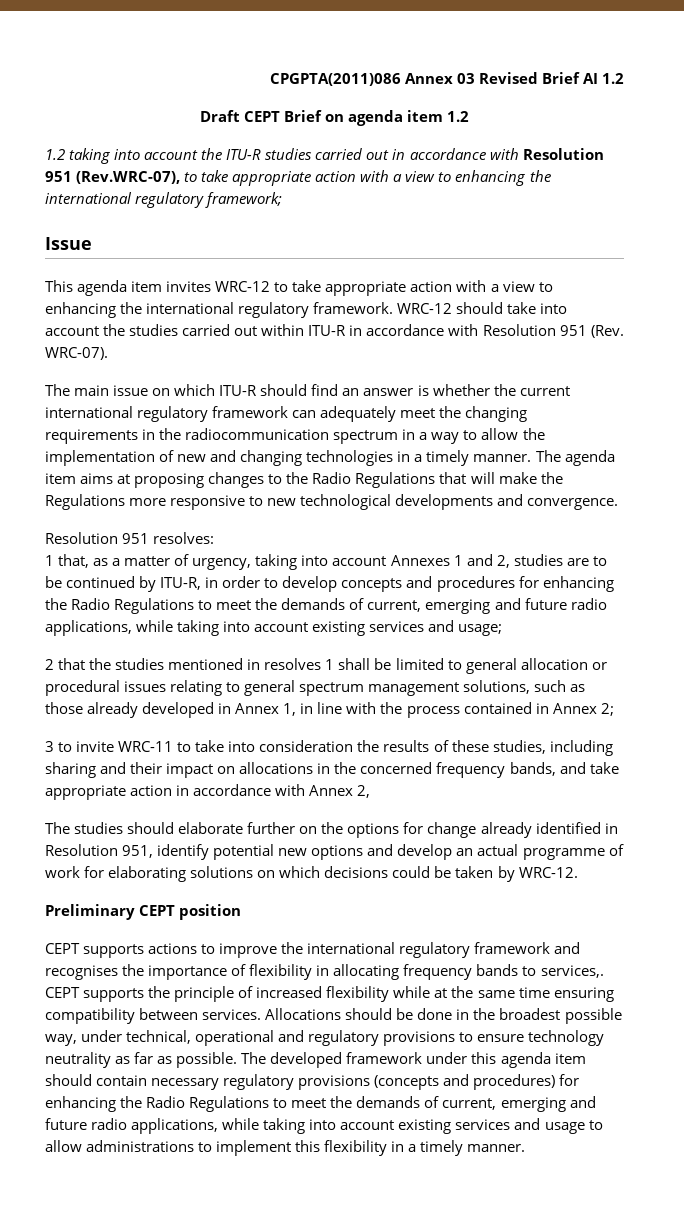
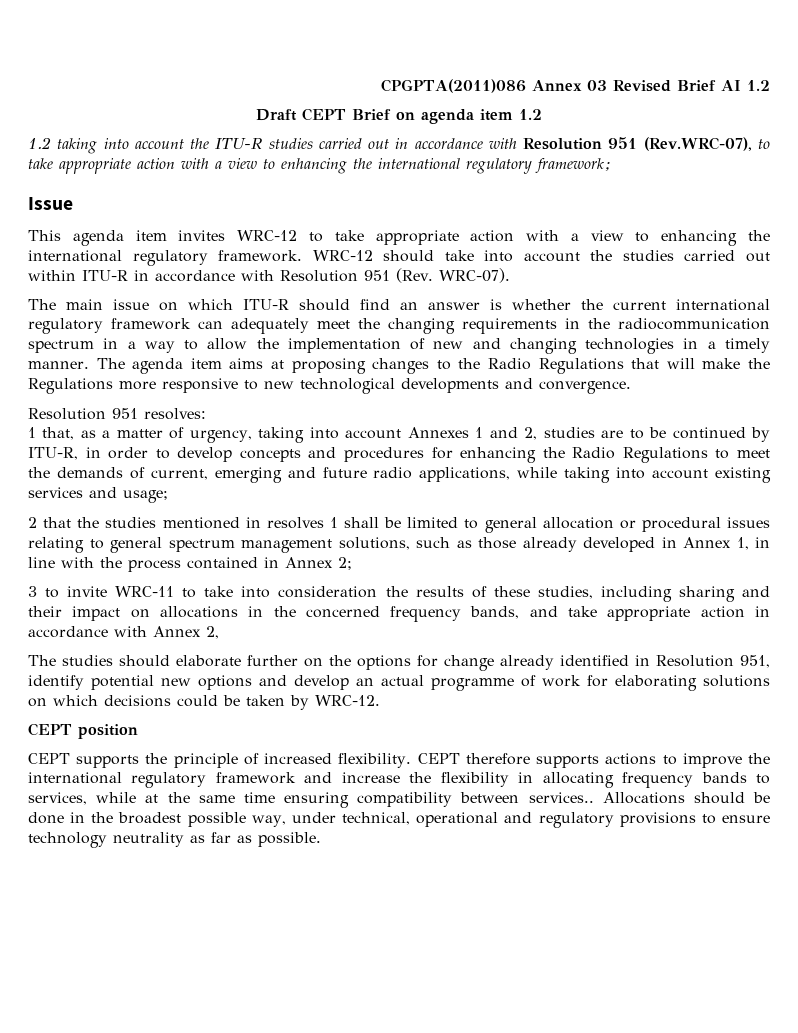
- Preliminary CEPT position
+ CEPT position
- CEPT supports actions to improve the international regulatory framework and recognises the importance of flexibility in allocating frequency bands to services,. CEPT supports the principle of increased flexibility while at the same time ensuring compatibility between services.
+ CEPT supports the principle of increased flexibility. CEPT therefore supports actions to improve the international regulatory framework and increase the flexibility in allocating frequency bands to services, while at the same time ensuring compatibility between services..
- The developed framework under this agenda item should contain necessary regulatory provisions (concepts and procedures) for enhancing the Radio Regulations to meet the demands of current, emerging and future radio applications, while taking into account existing services and usage to allow administrations to implement this flexibility in a timely manner.

